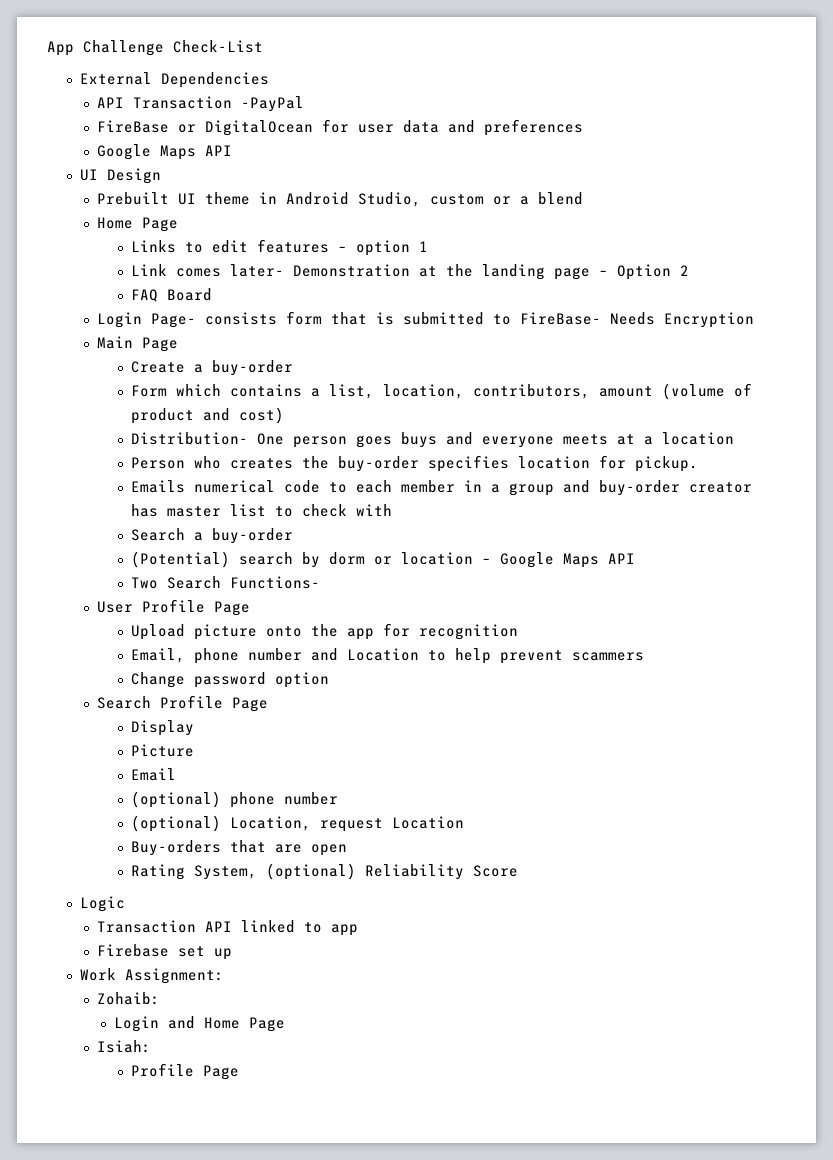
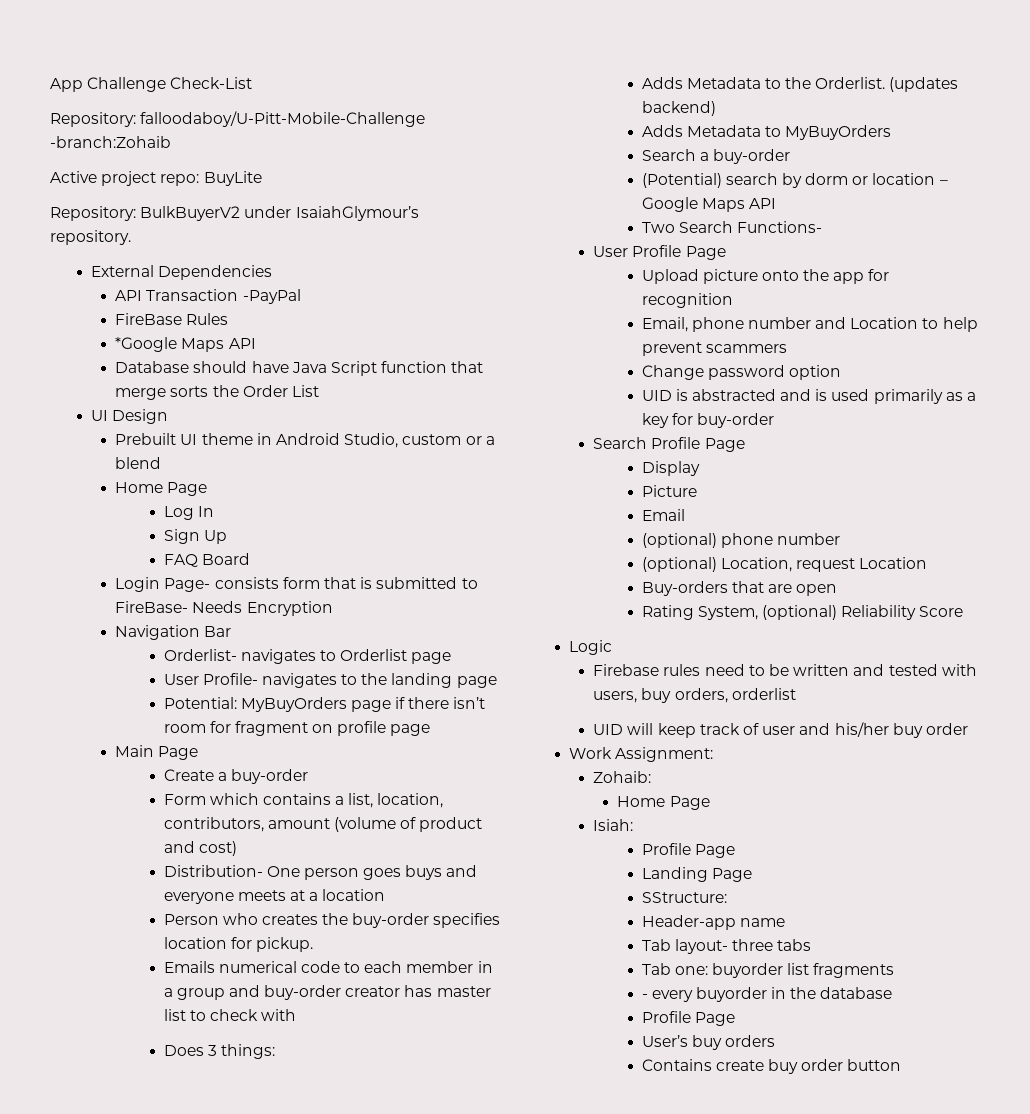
+ Repository: falloodaboy/U-Pitt-Mobile-Challenge -branch:Zohaib
+ Active project repo: BuyLite
+ Repository: BulkBuyerV2 under IsaiahGlymour’s repository.
- FireBase or DigitalOcean for user data and preferences
- Google Maps API
+ FireBase Rules
+ *Google Maps API
+ Database should have Java Script function that merge sorts the Order List
- Links to edit features – option 1
- Link comes later- Demonstration at the landing page – Option 2
+ Log In
+ Sign Up
+ Navigation Bar
+ Orderlist- navigates to Orderlist page
+ User Profile- navigates to the landing page
+ Potential: MyBuyOrders page if there isn’t room for fragment on profile page
+ Does 3 things:
+ Adds Metadata to the Orderlist. (updates backend)
+ Adds Metadata to MyBuyOrders
+ UID is abstracted and is used primarily as a key for buy-order
- Transaction API linked to app
- Firebase set up
+ Firebase rules need to be written and tested with users, buy orders, orderlist
+ UID will keep track of user and his/her buy order
  Zohaib:
- Login and Home Page
+ Home Page
+ Landing Page
+ SStructure:
+ Header-app name
+ Tab layout- three tabs
+ Tab one: buyorder list fragments
+ - every buyorder in the database
+ Profile Page
+ User’s buy orders
+ Contains create buy order button

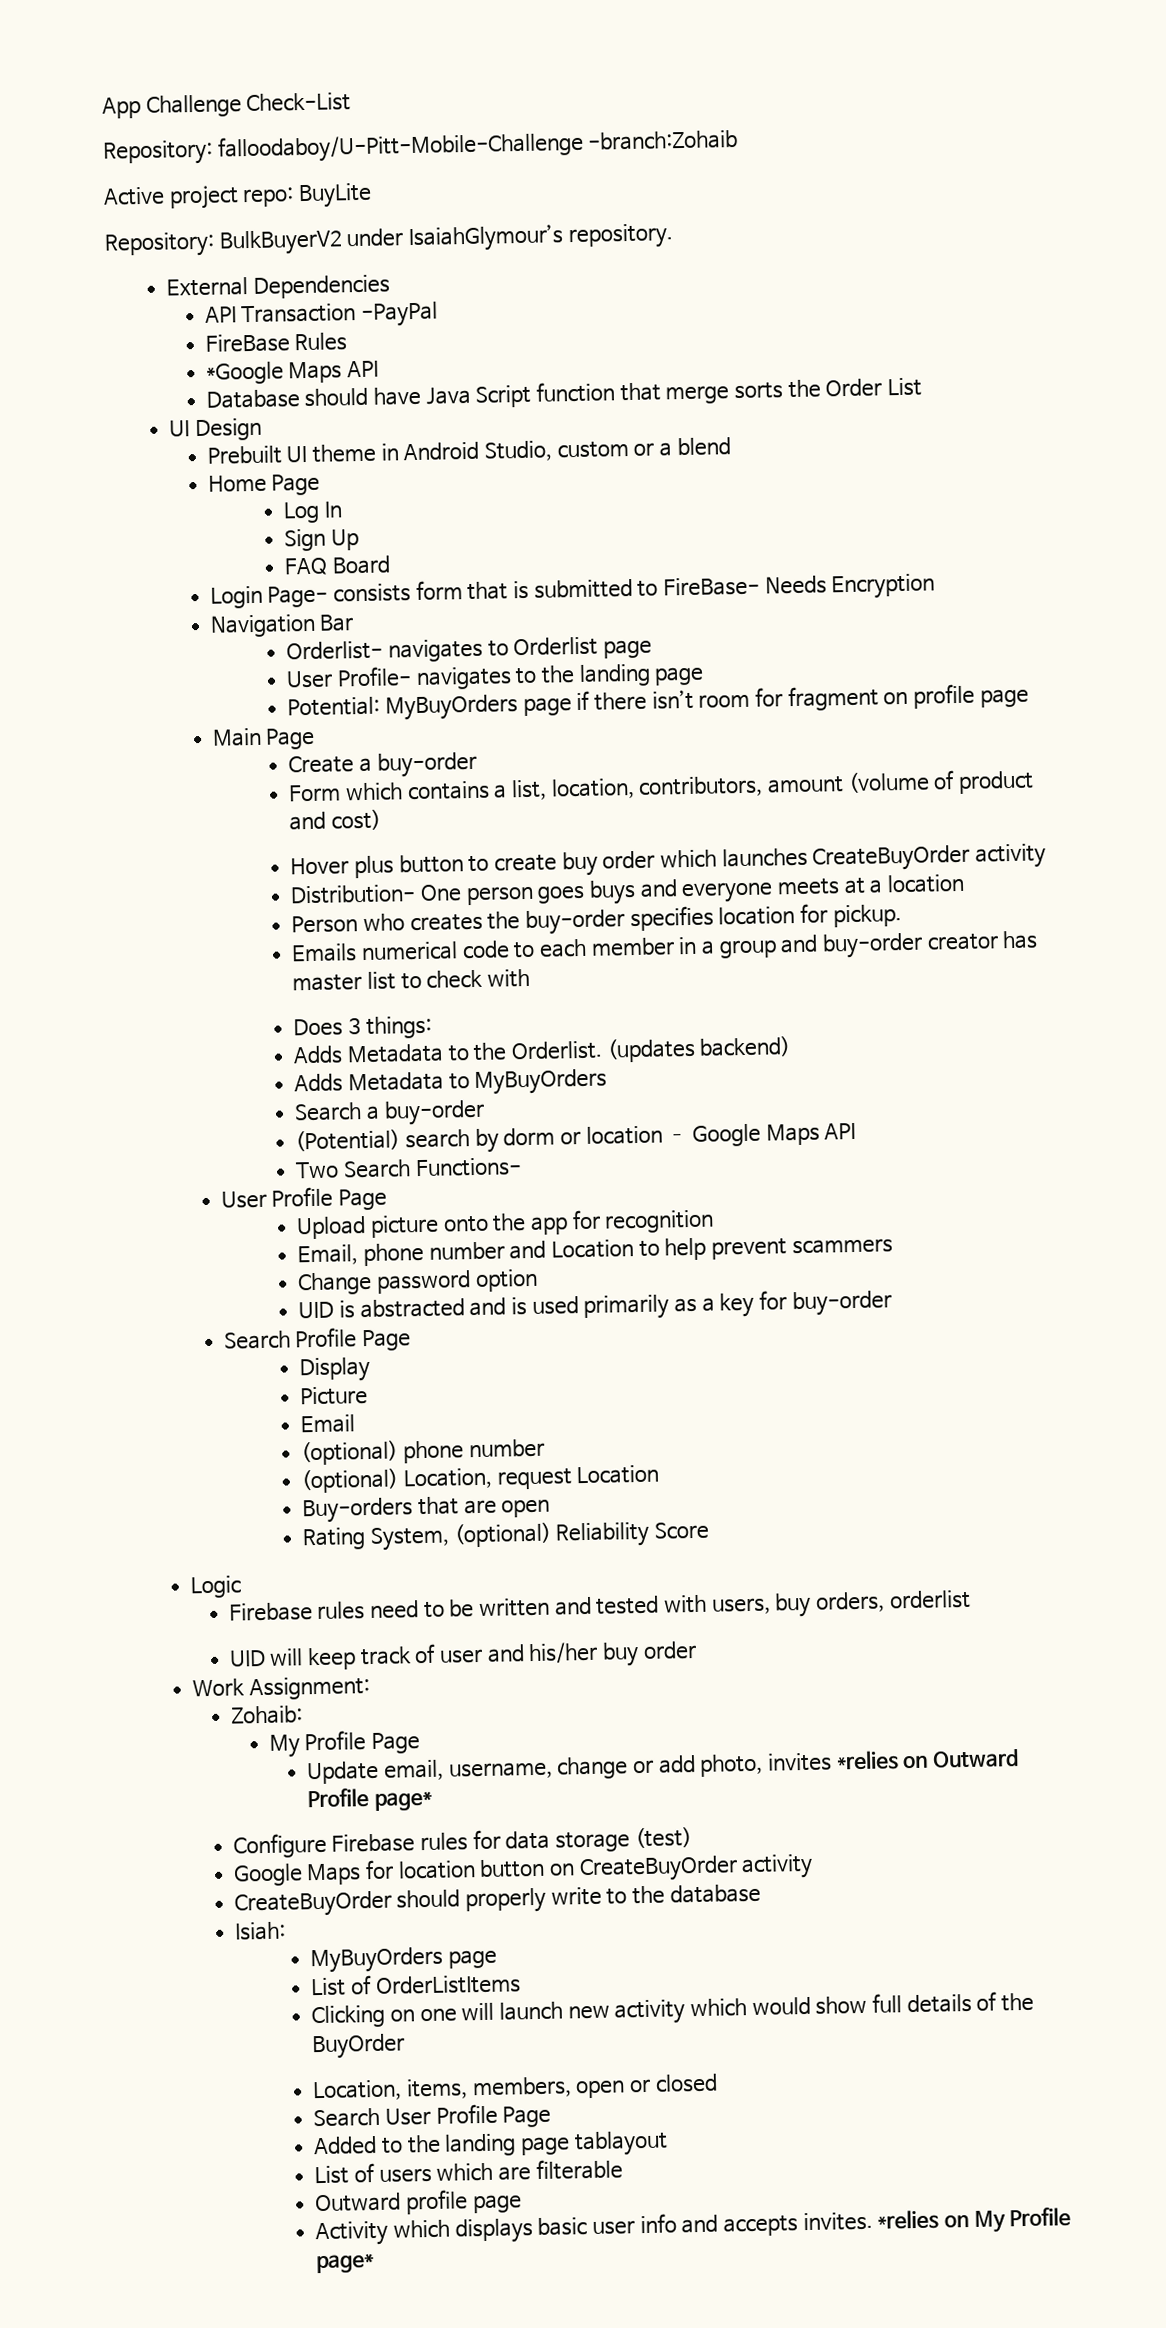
+ Hover plus button to create buy order which launches CreateBuyOrder activity
  Zohaib:
- Home Page
+ My Profile Page
+ Update email, username, change or add photo, invites *relies on Outward Profile page*
+ Configure Firebase rules for data storage (test)
+ Google Maps for location button on CreateBuyOrder activity
+ CreateBuyOrder should properly write to the database
  Isiah:
- Profile Page
- Landing Page
- SStructure:
- Header-app name
- Tab layout- three tabs
- Tab one: buyorder list fragments
- - every buyorder in the database
- Profile Page
- User’s buy orders
- Contains create buy order button
+ MyBuyOrders page
+ List of OrderListItems
+ Clicking on one will launch new activity which would show full details of the BuyOrder
+ Location, items, members, open or closed
+ Search User Profile Page
+ Added to the landing page tablayout
+ List of users which are filterable
+ Outward profile page
+ Activity which displays basic user info and accepts invites. *relies on My Profile page*

